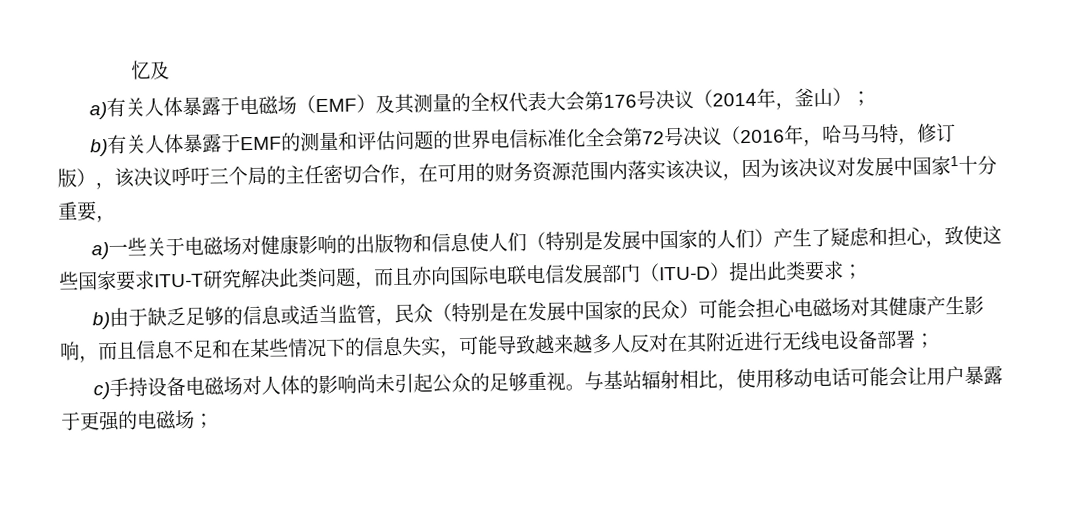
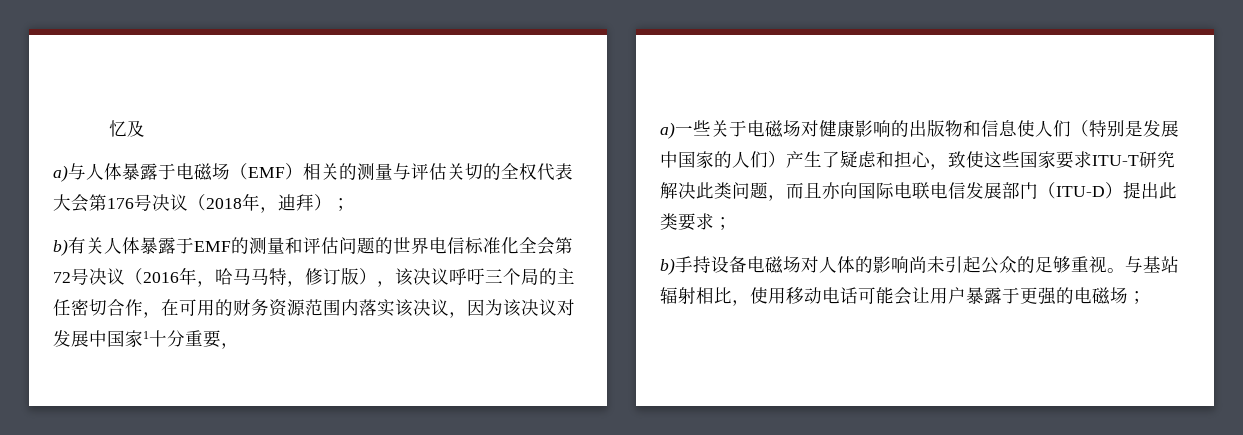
- a)有关人体暴露于电磁场（EMF）及其测量的全权代表大会第176号决议（2014年，釜山）；
+ a)与人体暴露于电磁场（EMF）相关的测量与评估关切的全权代表大会第176号决议（2018年，迪拜）；
- b)由于缺乏足够的信息或适当监管，民众（特别是在发展中国家的民众）可能会担心电磁场对其健康产生影响，而且信息不足和在某些情况下的信息失实，可能导致越来越多人反对在其附近进行无线电设备部署；
- c)手持设备电磁场对人体的影响尚未引起公众的足够重视。
+ b)手持设备电磁场对人体的影响尚未引起公众的足够重视。

